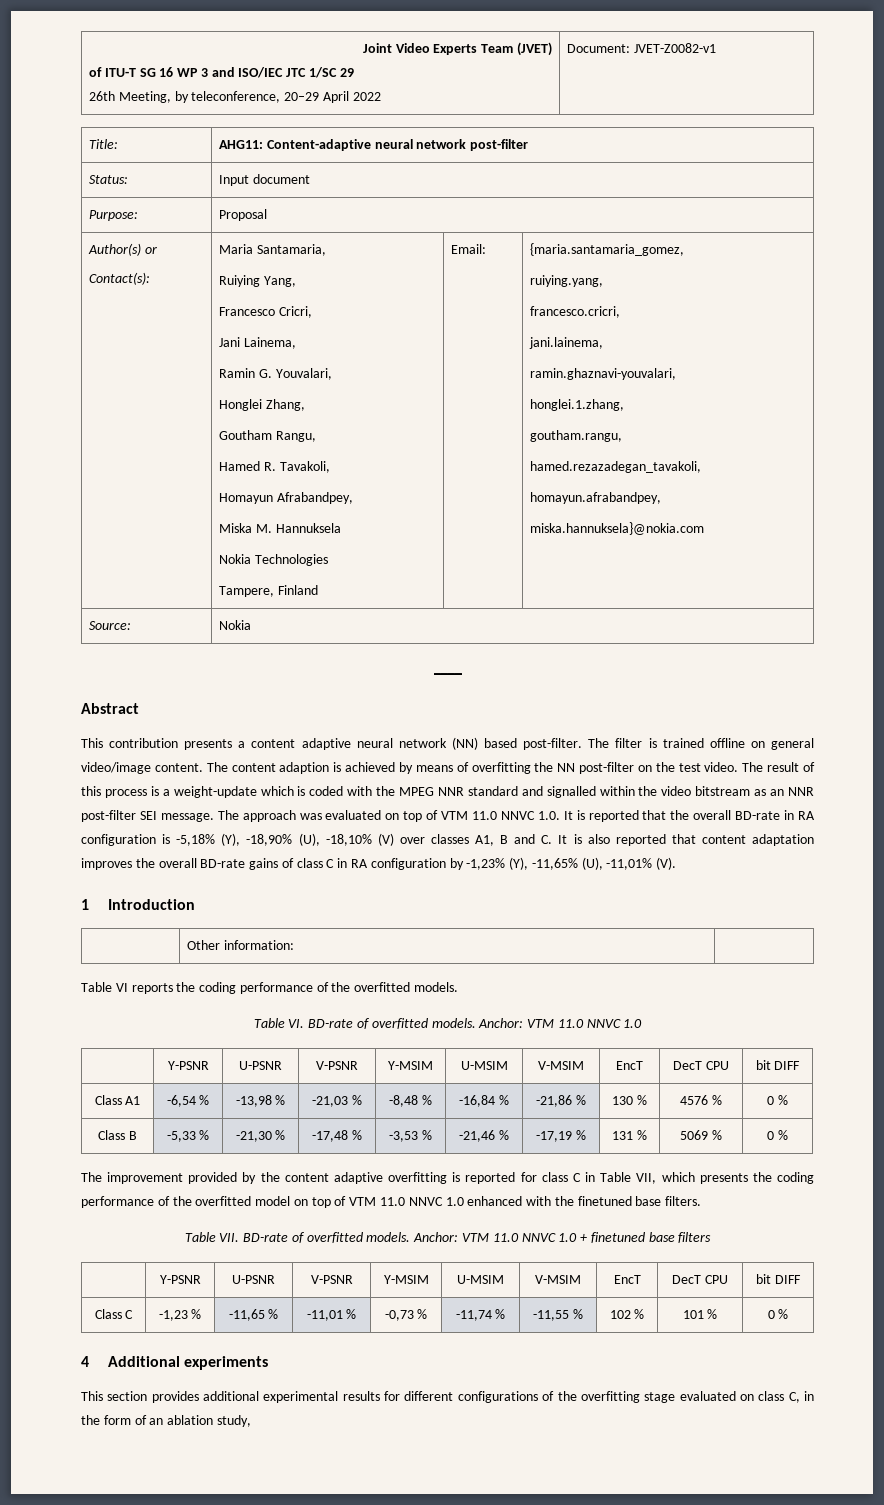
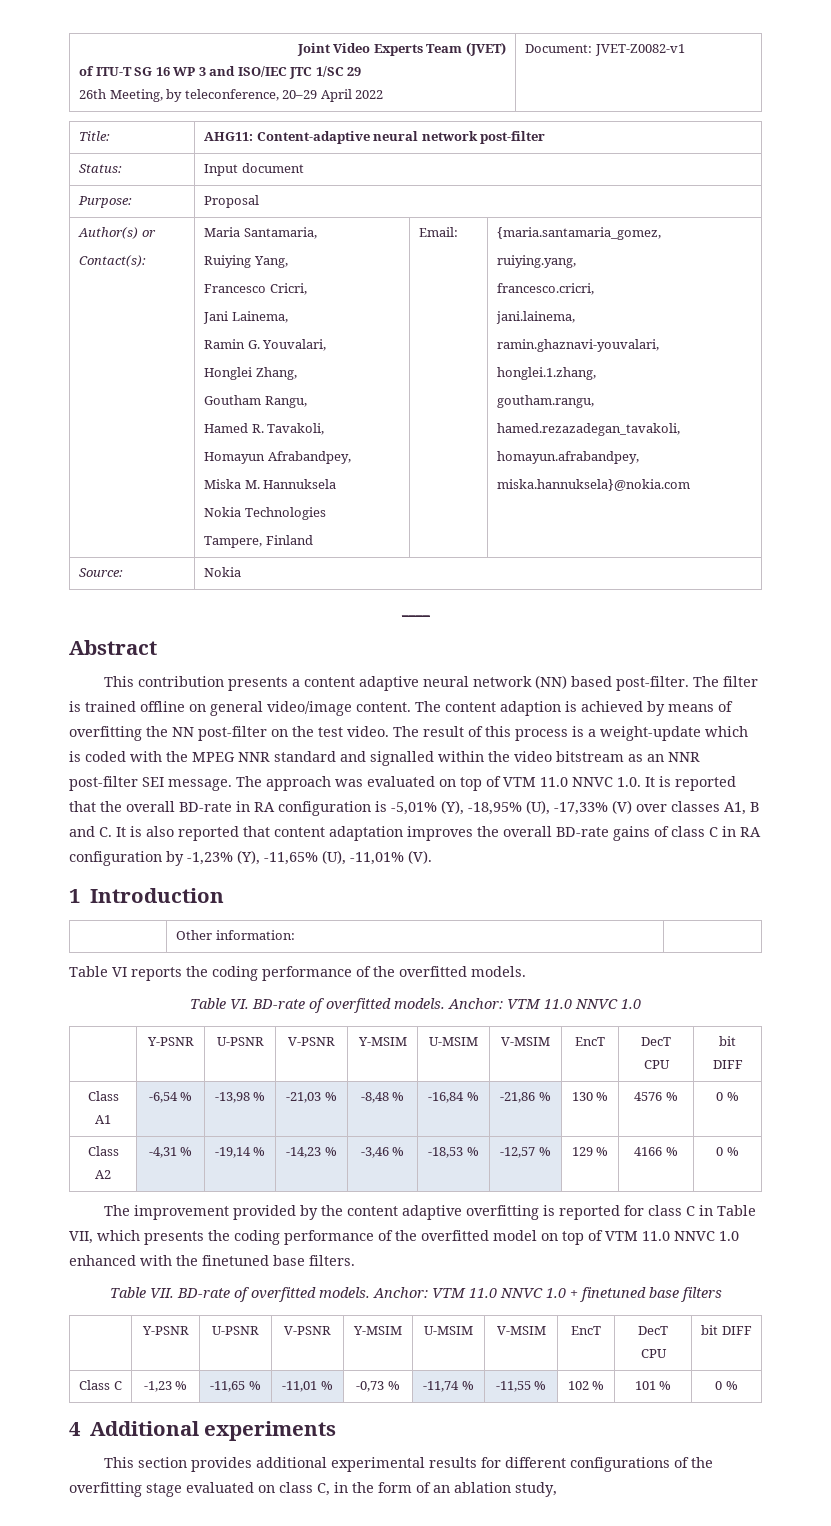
- The approach was evaluated on top of VTM 11.0 NNVC 1.0. It is reported that the overall BD-rate in RA configuration is -5,18% (Y), -18,90% (U), -18,10% (V) over classes A1, B and C. It is also reported that content adaptation improves the overall BD-rate gains of class C in RA configuration by -1,23% (Y), -11,65% (U), -11,01% (V).
+ The approach was evaluated on top of VTM 11.0 NNVC 1.0. It is reported that the overall BD-rate in RA configuration is -5,01% (Y), -18,95% (U), -17,33% (V) over classes A1, B and C. It is also reported that content adaptation improves the overall BD-rate gains of class C in RA configuration by -1,23% (Y), -11,65% (U), -11,01% (V).
- Class B | -5,33 % | -21,30 % | -17,48 % | -3,53 % | -21,46 % | -17,19 % | 131 % | 5069 % | 0 %
+ Class A2 | -4,31 % | -19,14 % | -14,23 % | -3,46 % | -18,53 % | -12,57 % | 129 % | 4166 % | 0 %

